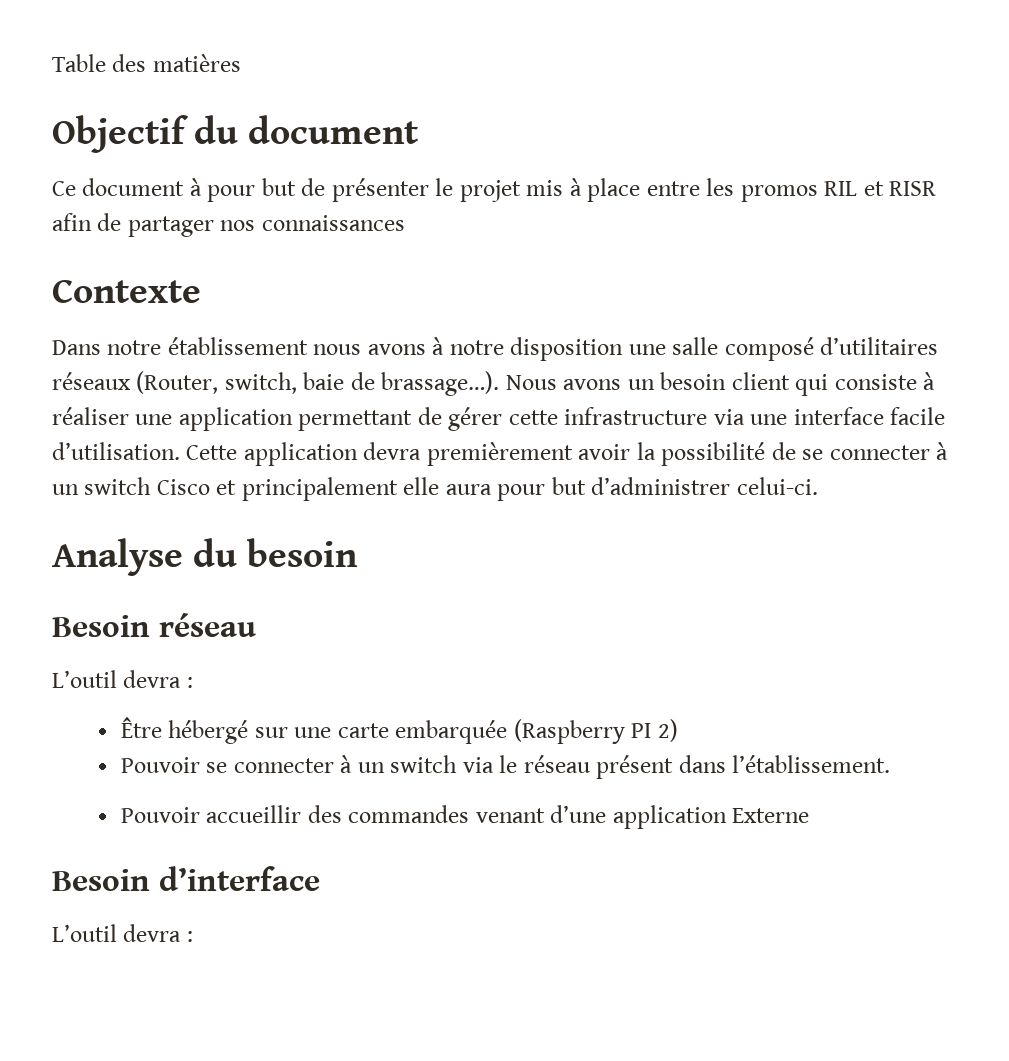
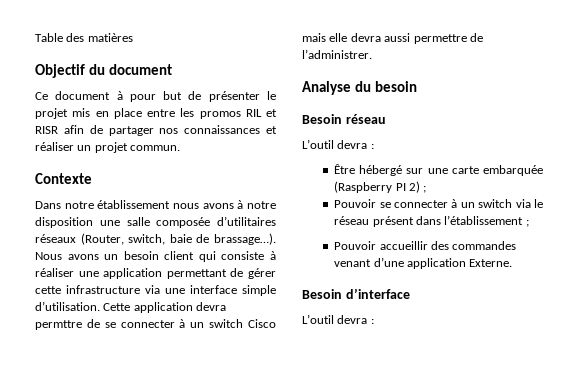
- Ce document à pour but de présenter le projet mis à place entre les promos RIL et RISR afin de partager nos connaissances
+ Ce document à pour but de présenter le projet mis en place entre les promos RIL et RISR afin de partager nos connaissances et réaliser un projet commun.
- Dans notre établissement nous avons à notre disposition une salle composé d’utilitaires réseaux (Router, switch, baie de brassage…).
+ Dans notre établissement nous avons à notre disposition une salle composée d’utilitaires réseaux (Router, switch, baie de brassage…).
- Nous avons un besoin client qui consiste à réaliser une application permettant de gérer cette infrastructure via une interface facile d’utilisation.
+ Nous avons un besoin client qui consiste à réaliser une application permettant de gérer cette infrastructure via une interface simple d’utilisation.
- Cette application devra premièrement avoir la possibilité de se connecter à un switch Cisco et principalement elle aura pour but d’administrer celui-ci.
+ Cette application devra permttre de se connecter à un switch Cisco mais elle devra aussi permettre de l’administrer.
- Être hébergé sur une carte embarquée (Raspberry PI 2)
+ Être hébergé sur une carte embarquée (Raspberry PI 2) ;
- Pouvoir se connecter à un switch via le réseau présent dans l’établissement.
+ Pouvoir se connecter à un switch via le réseau présent dans l’établissement ;
- Pouvoir accueillir des commandes venant d’une application Externe
+ Pouvoir accueillir des commandes venant d’une application Externe.

